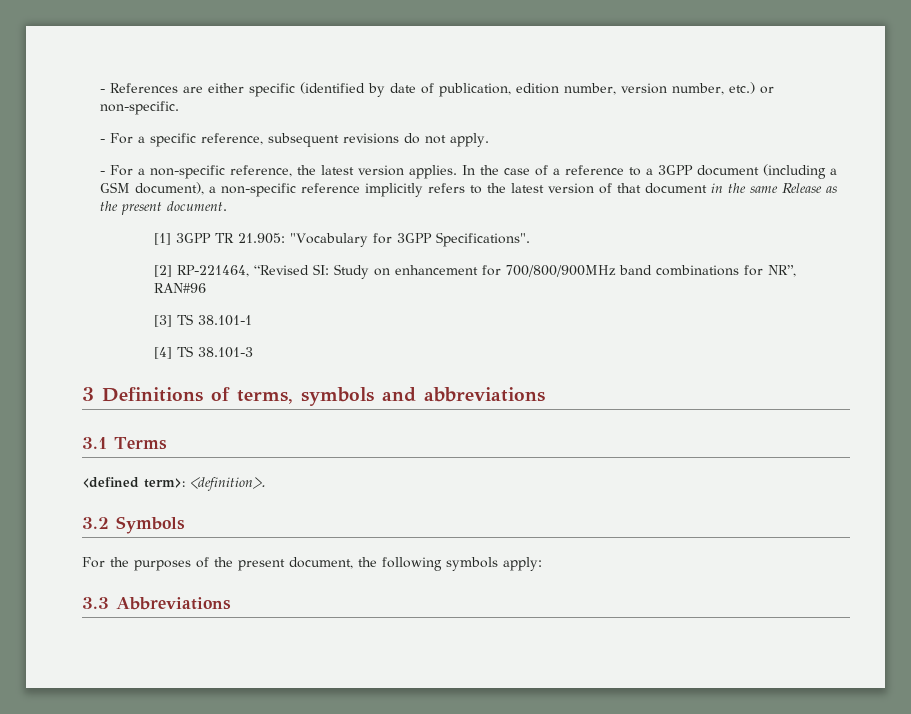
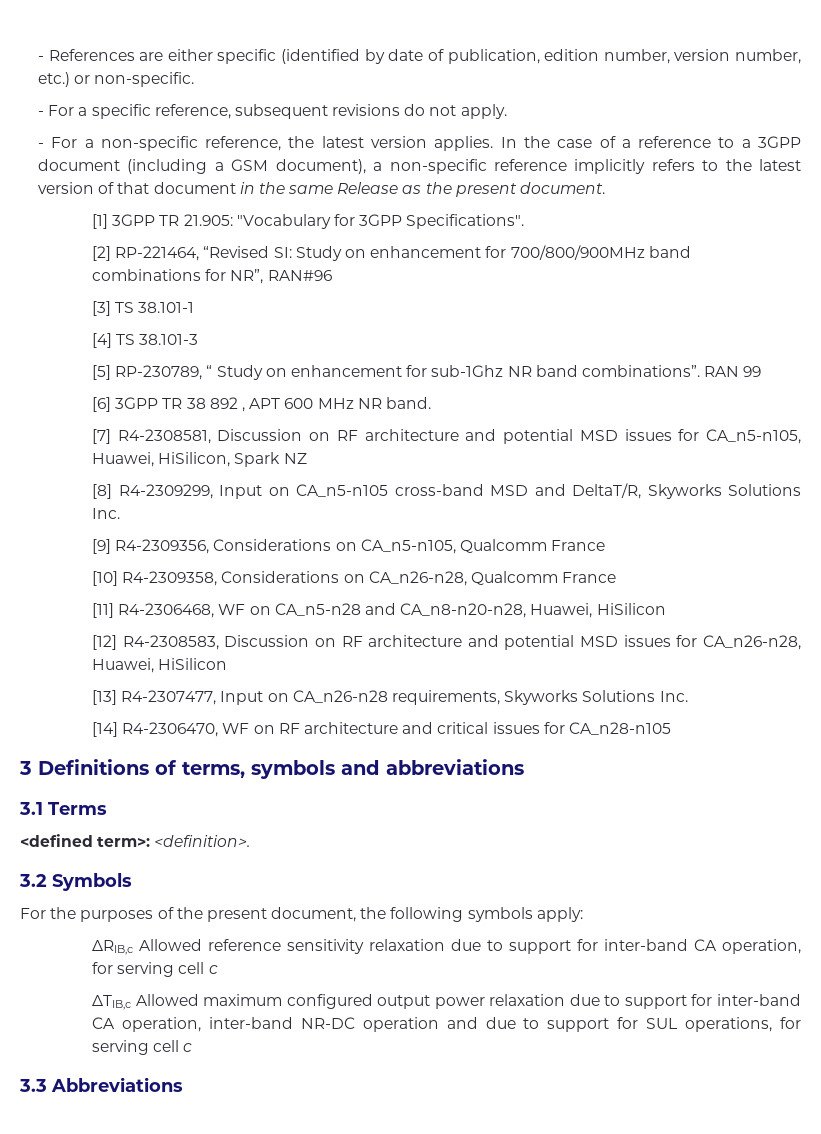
+ [5] RP-230789, “ Study on enhancement for sub-1Ghz NR band combinations”. RAN 99
+ [6] 3GPP TR 38 892 , APT 600 MHz NR band.
+ [7] R4-2308581, Discussion on RF architecture and potential MSD issues for CA_n5-n105, Huawei, HiSilicon, Spark NZ
+ [8] R4-2309299, Input on CA_n5-n105 cross-band MSD and DeltaT/R, Skyworks Solutions Inc.
+ [9] R4-2309356, Considerations on CA_n5-n105, Qualcomm France
+ [10] R4-2309358, Considerations on CA_n26-n28, Qualcomm France
+ [11] R4-2306468, WF on CA_n5-n28 and CA_n8-n20-n28, Huawei, HiSilicon
+ [12] R4-2308583, Discussion on RF architecture and potential MSD issues for CA_n26-n28, Huawei, HiSilicon
+ [13] R4-2307477, Input on CA_n26-n28 requirements, Skyworks Solutions Inc.
+ [14] R4-2306470, WF on RF architecture and critical issues for CA_n28-n105
+ ΔRIB,c Allowed reference sensitivity relaxation due to support for inter-band CA operation, for serving cell c
+ ΔTIB,c Allowed maximum configured output power relaxation due to support for inter-band CA operation, inter-band NR-DC operation and due to support for SUL operations, for serving cell c

